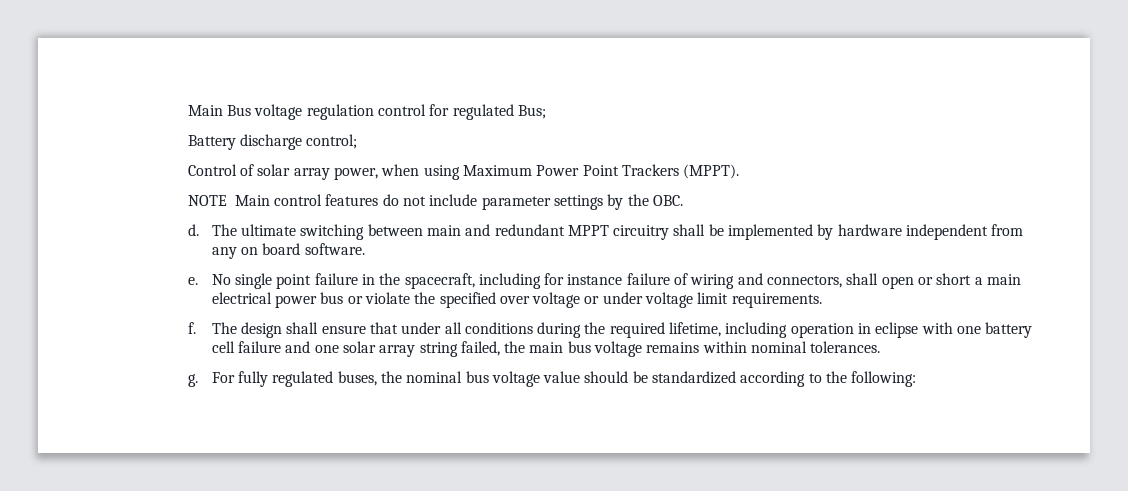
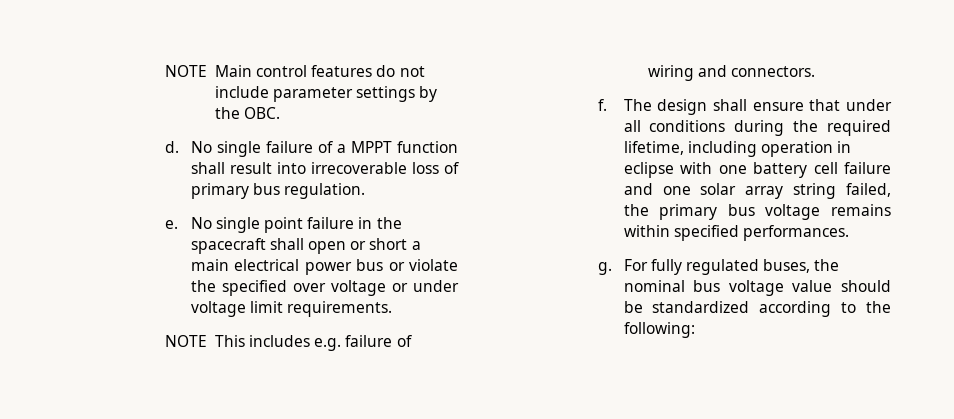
- Main Bus voltage regulation control for regulated Bus;
- Battery discharge control;
- Control of solar array power, when using Maximum Power Point Trackers (MPPT).
- The ultimate switching between main and redundant MPPT circuitry shall be implemented by hardware independent from any on board software.
+ No single failure of a MPPT function shall result into irrecoverable loss of primary bus regulation.
- No single point failure in the spacecraft, including for instance failure of wiring and connectors, shall open or short a main electrical power bus or violate the specified over voltage or under voltage limit requirements.
+ No single point failure in the spacecraft shall open or short a main electrical power bus or violate the specified over voltage or under voltage limit requirements.
+ NOTE This includes e.g. failure of wiring and connectors.
- The design shall ensure that under all conditions during the required lifetime, including operation in eclipse with one battery cell failure and one solar array string failed, the main bus voltage remains within nominal tolerances.
+ The design shall ensure that under all conditions during the required lifetime, including operation in eclipse with one battery cell failure and one solar array string failed, the primary bus voltage remains within specified performances.

